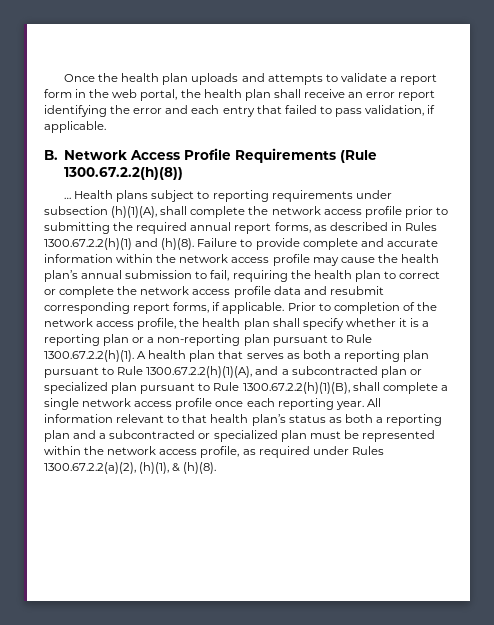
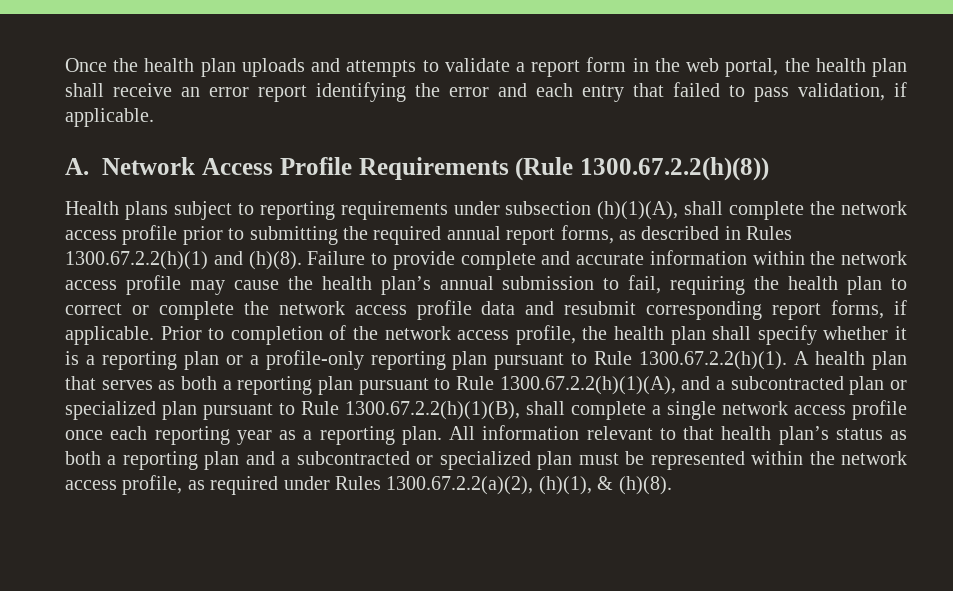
- B. Network Access Profile Requirements (Rule 1300.67.2.2(h)(8))
+ A. Network Access Profile Requirements (Rule 1300.67.2.2(h)(8))
- …
- Prior to completion of the network access profile, the health plan shall specify whether it is a reporting plan or a non-reporting plan pursuant to Rule 1300.67.2.2(h)(1). A health plan that serves as both a reporting plan pursuant to Rule 1300.67.2.2(h)(1)(A), and a subcontracted plan or specialized plan pursuant to Rule 1300.67.2.2(h)(1)(B), shall complete a single network access profile once each reporting year.
+ Prior to completion of the network access profile, the health plan shall specify whether it is a reporting plan or a profile-only reporting plan pursuant to Rule 1300.67.2.2(h)(1). A health plan that serves as both a reporting plan pursuant to Rule 1300.67.2.2(h)(1)(A), and a subcontracted plan or specialized plan pursuant to Rule 1300.67.2.2(h)(1)(B), shall complete a single network access profile once each reporting year as a reporting plan.

